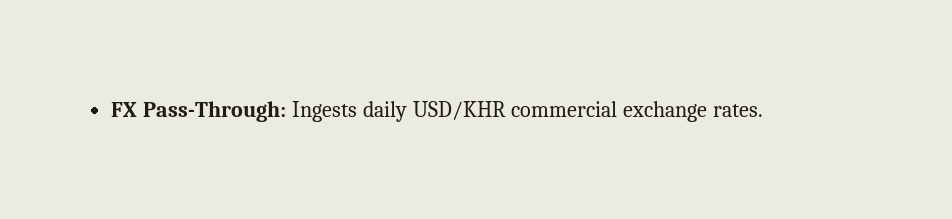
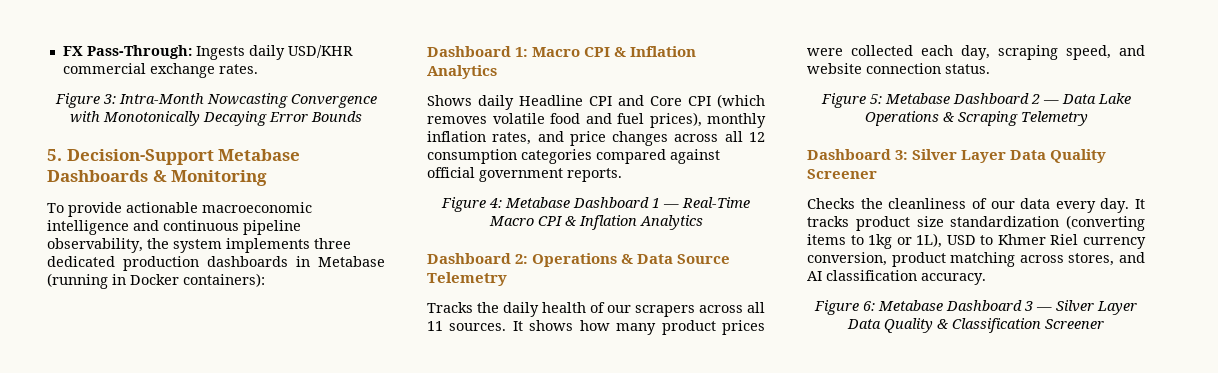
+ Figure 3: Intra-Month Nowcasting Convergence with Monotonically Decaying Error Bounds
+ 5. Decision-Support Metabase Dashboards & Monitoring
+ To provide actionable macroeconomic intelligence and continuous pipeline observability, the system implements three dedicated production dashboards in Metabase (running in Docker containers):
+ Dashboard 1: Macro CPI & Inflation Analytics
+ Shows daily Headline CPI and Core CPI (which removes volatile food and fuel prices), monthly inflation rates, and price changes across all 12 consumption categories compared against official government reports.
+ Figure 4: Metabase Dashboard 1 — Real-Time Macro CPI & Inflation Analytics
+ Dashboard 2: Operations & Data Source Telemetry
+ Tracks the daily health of our scrapers across all 11 sources. It shows how many product prices were collected each day, scraping speed, and website connection status.
+ Figure 5: Metabase Dashboard 2 — Data Lake Operations & Scraping Telemetry
+ Dashboard 3: Silver Layer Data Quality Screener
+ Checks the cleanliness of our data every day. It tracks product size standardization (converting items to 1kg or 1L), USD to Khmer Riel currency conversion, product matching across stores, and AI classification accuracy.
+ Figure 6: Metabase Dashboard 3 — Silver Layer Data Quality & Classification Screener

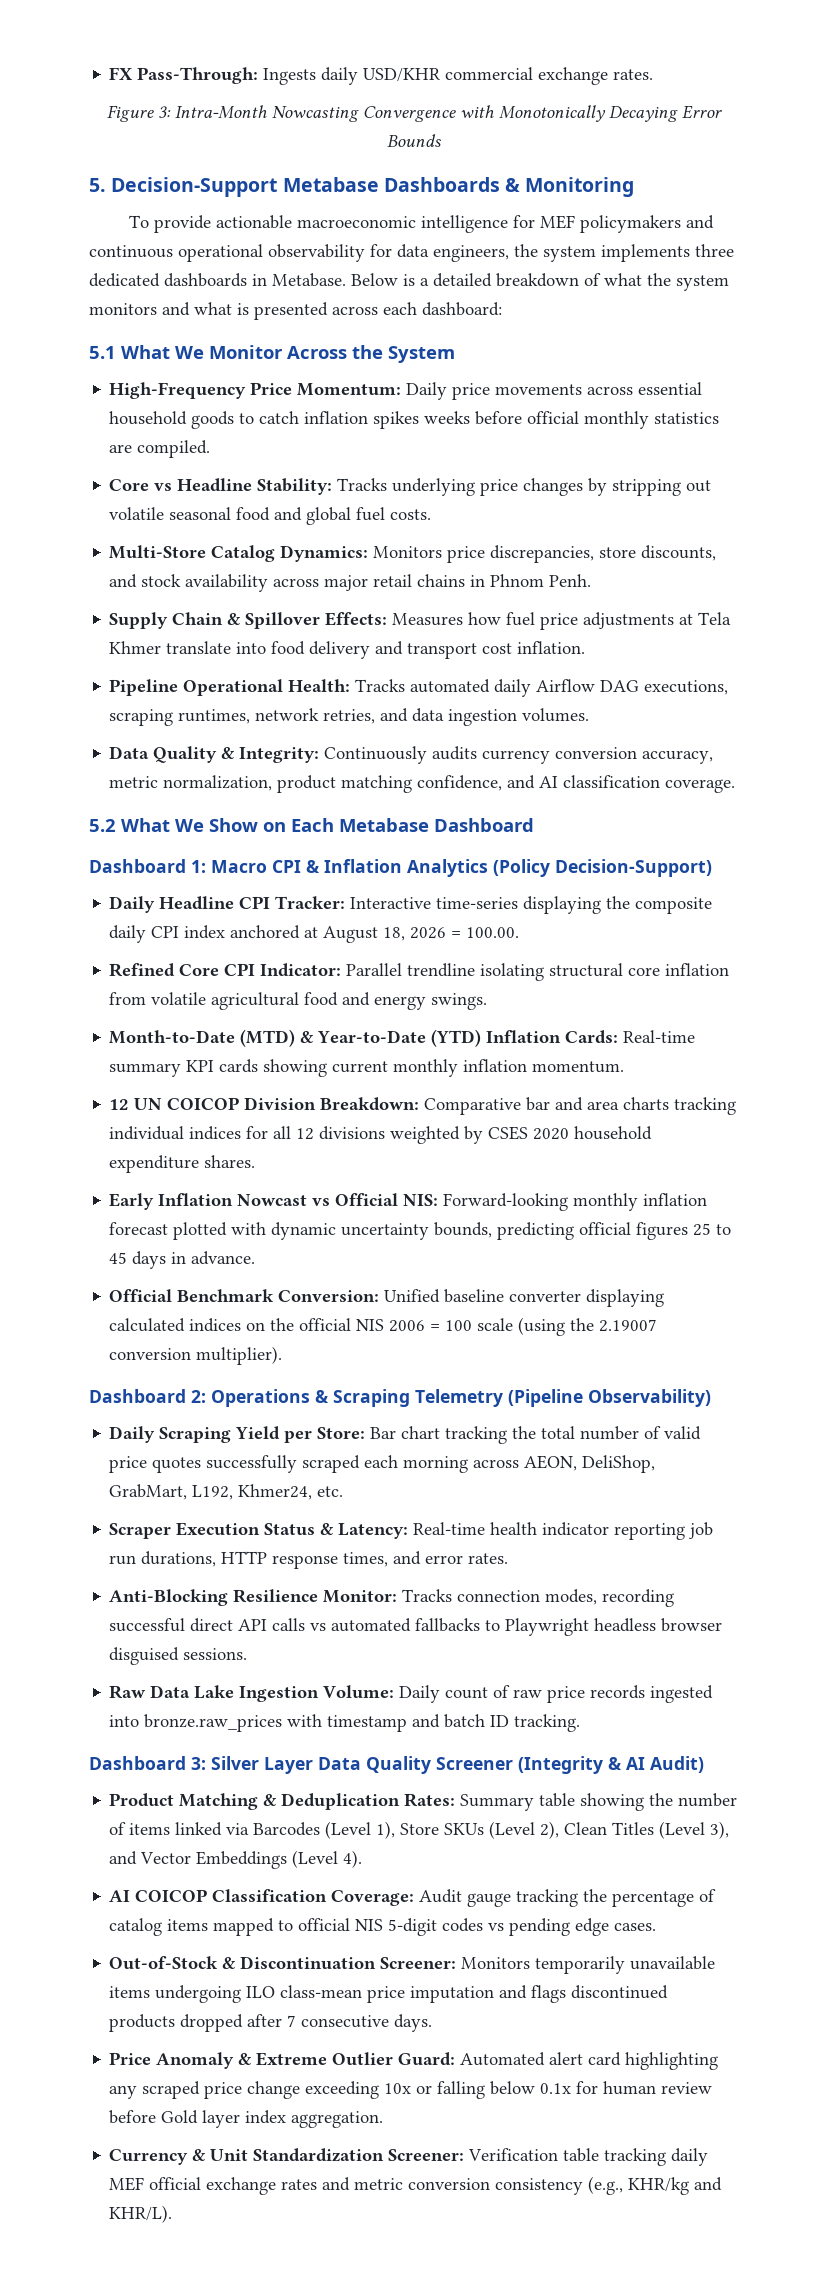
- To provide actionable macroeconomic intelligence and continuous pipeline observability, the system implements three dedicated production dashboards in Metabase (running in Docker containers):
+ To provide actionable macroeconomic intelligence for MEF policymakers and continuous operational observability for data engineers, the system implements three dedicated dashboards in Metabase. Below is a detailed breakdown of what the system monitors and what is presented across each dashboard:
+ 5.1 What We Monitor Across the System
+ High-Frequency Price Momentum: Daily price movements across essential household goods to catch inflation spikes weeks before official monthly statistics are compiled.
+ Core vs Headline Stability: Tracks underlying price changes by stripping out volatile seasonal food and global fuel costs.
+ Multi-Store Catalog Dynamics: Monitors price discrepancies, store discounts, and stock availability across major retail chains in Phnom Penh.
+ Supply Chain & Spillover Effects: Measures how fuel price adjustments at Tela Khmer translate into food delivery and transport cost inflation.
+ Pipeline Operational Health: Tracks automated daily Airflow DAG executions, scraping runtimes, network retries, and data ingestion volumes.
+ Data Quality & Integrity: Continuously audits currency conversion accuracy, metric normalization, product matching confidence, and AI classification coverage.
+ 5.2 What We Show on Each Metabase Dashboard
- Dashboard 1: Macro CPI & Inflation Analytics
- Shows daily Headline CPI and Core CPI (which removes volatile food and fuel prices), monthly inflation rates, and price changes across all 12 consumption categories compared against official government reports.
- Figure 4: Metabase Dashboard 1 — Real-Time Macro CPI & Inflation Analytics
+ Dashboard 1: Macro CPI & Inflation Analytics (Policy Decision-Support)
+ Daily Headline CPI Tracker: Interactive time-series displaying the composite daily CPI index anchored at August 18, 2026 = 100.00.
+ Refined Core CPI Indicator: Parallel trendline isolating structural core inflation from volatile agricultural food and energy swings.
+ Month-to-Date (MTD) & Year-to-Date (YTD) Inflation Cards: Real-time summary KPI cards showing current monthly inflation momentum.
+ 12 UN COICOP Division Breakdown: Comparative bar and area charts tracking individual indices for all 12 divisions weighted by CSES 2020 household expenditure shares.
+ Early Inflation Nowcast vs Official NIS: Forward-looking monthly inflation forecast plotted with dynamic uncertainty bounds, predicting official figures 25 to 45 days in advance.
+ Official Benchmark Conversion: Unified baseline converter displaying calculated indices on the official NIS 2006 = 100 scale (using the 2.19007 conversion multiplier).
- Dashboard 2: Operations & Data Source Telemetry
- Tracks the daily health of our scrapers across all 11 sources. It shows how many product prices were collected each day, scraping speed, and website connection status.
- Figure 5: Metabase Dashboard 2 — Data Lake Operations & Scraping Telemetry
+ Dashboard 2: Operations & Scraping Telemetry (Pipeline Observability)
+ Daily Scraping Yield per Store: Bar chart tracking the total number of valid price quotes successfully scraped each morning across AEON, DeliShop, GrabMart, L192, Khmer24, etc.
+ Scraper Execution Status & Latency: Real-time health indicator reporting job run durations, HTTP response times, and error rates.
+ Anti-Blocking Resilience Monitor: Tracks connection modes, recording successful direct API calls vs automated fallbacks to Playwright headless browser disguised sessions.
+ Raw Data Lake Ingestion Volume: Daily count of raw price records ingested into bronze.raw_prices with timestamp and batch ID tracking.
- Dashboard 3: Silver Layer Data Quality Screener
- Checks the cleanliness of our data every day. It tracks product size standardization (converting items to 1kg or 1L), USD to Khmer Riel currency conversion, product matching across stores, and AI classification accuracy.
- Figure 6: Metabase Dashboard 3 — Silver Layer Data Quality & Classification Screener
+ Dashboard 3: Silver Layer Data Quality Screener (Integrity & AI Audit)
+ Product Matching & Deduplication Rates: Summary table showing the number of items linked via Barcodes (Level 1), Store SKUs (Level 2), Clean Titles (Level 3), and Vector Embeddings (Level 4).
+ AI COICOP Classification Coverage: Audit gauge tracking the percentage of catalog items mapped to official NIS 5-digit codes vs pending edge cases.
+ Out-of-Stock & Discontinuation Screener: Monitors temporarily unavailable items undergoing ILO class-mean price imputation and flags discontinued products dropped after 7 consecutive days.
+ Price Anomaly & Extreme Outlier Guard: Automated alert card highlighting any scraped price change exceeding 10x or falling below 0.1x for human review before Gold layer index aggregation.
+ Currency & Unit Standardization Screener: Verification table tracking daily MEF official exchange rates and metric conversion consistency (e.g., KHR/kg and KHR/L).

